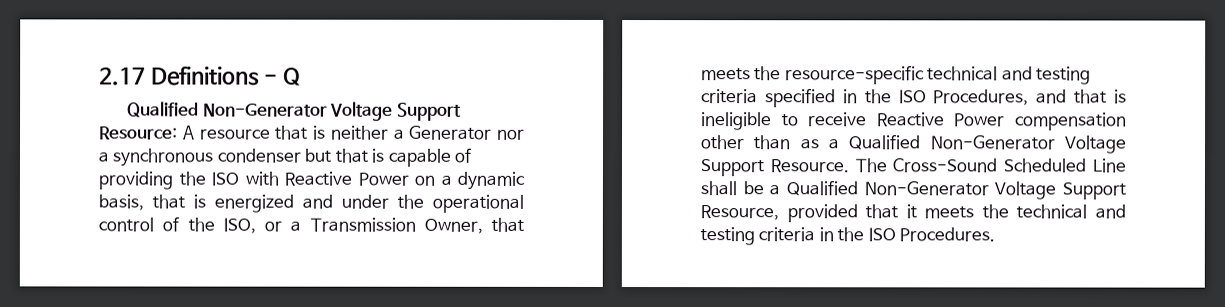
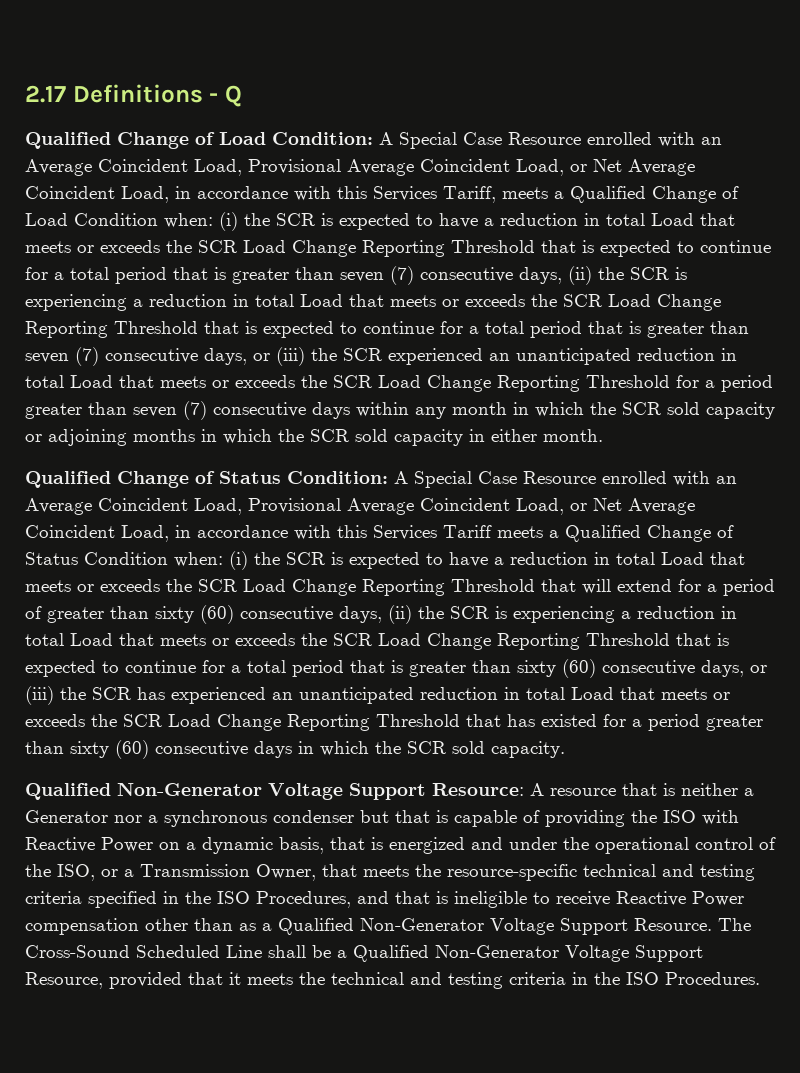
+ Qualified Change of Load Condition: A Special Case Resource enrolled with an Average Coincident Load, Provisional Average Coincident Load, or Net Average Coincident Load, in accordance with this Services Tariff, meets a Qualified Change of Load Condition when: (i) the SCR is expected to have a reduction in total Load that meets or exceeds the SCR Load Change Reporting Threshold that is expected to continue for a total period that is greater than seven (7) consecutive days, (ii) the SCR is experiencing a reduction in total Load that meets or exceeds the SCR Load Change Reporting Threshold that is expected to continue for a total period that is greater than seven (7) consecutive days, or (iii) the SCR experienced an unanticipated reduction in total Load that meets or exceeds the SCR Load Change Reporting Threshold for a period greater than seven (7) consecutive days within any month in which the SCR sold capacity or adjoining months in which the SCR sold capacity in either month.
+ Qualified Change of Status Condition: A Special Case Resource enrolled with an Average Coincident Load, Provisional Average Coincident Load, or Net Average Coincident Load, in accordance with this Services Tariff meets a Qualified Change of Status Condition when: (i) the SCR is expected to have a reduction in total Load that meets or exceeds the SCR Load Change Reporting Threshold that will extend for a period of greater than sixty (60) consecutive days, (ii) the SCR is experiencing a reduction in total Load that meets or exceeds the SCR Load Change Reporting Threshold that is expected to continue for a total period that is greater than sixty (60) consecutive days, or (iii) the SCR has experienced an unanticipated reduction in total Load that meets or exceeds the SCR Load Change Reporting Threshold that has existed for a period greater than sixty (60) consecutive days in which the SCR sold capacity.

